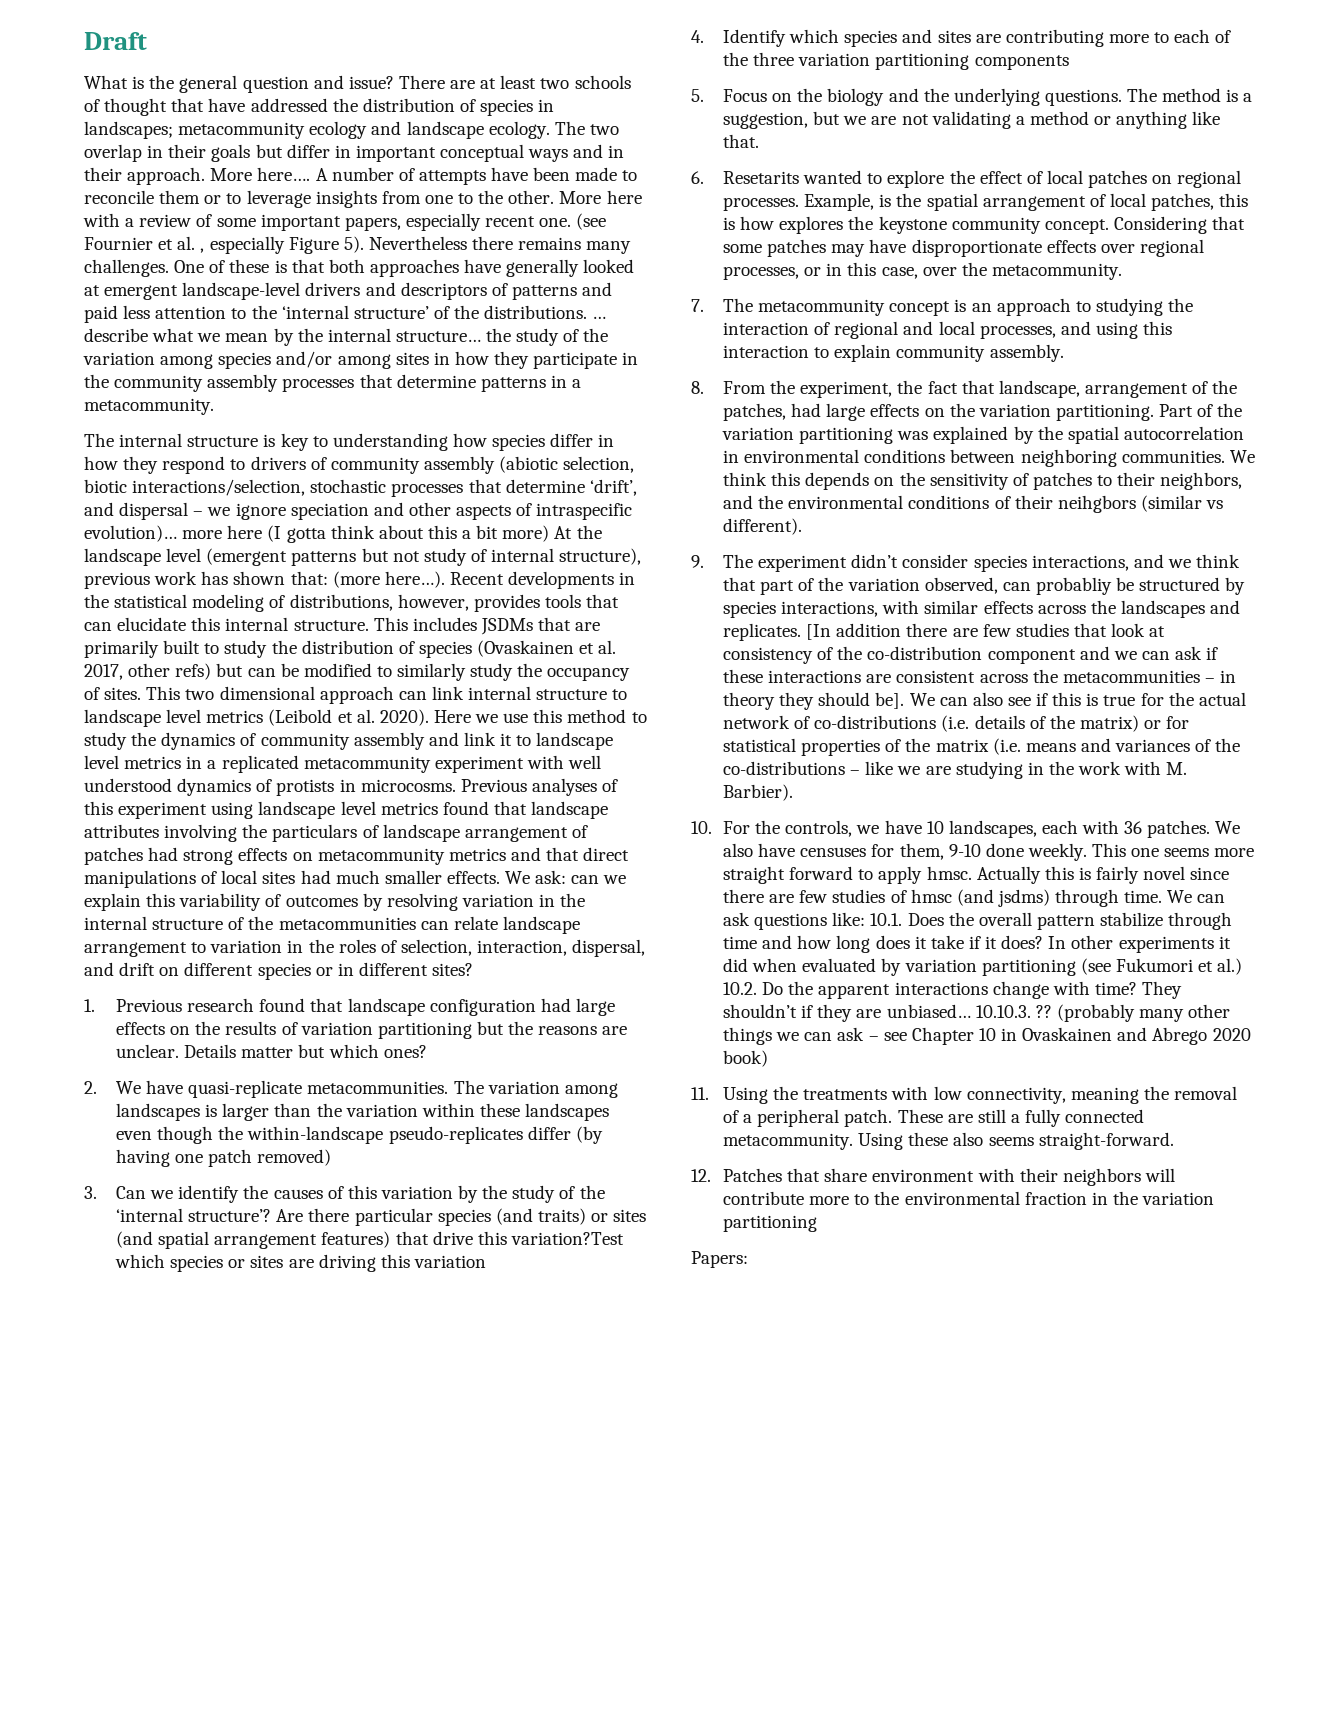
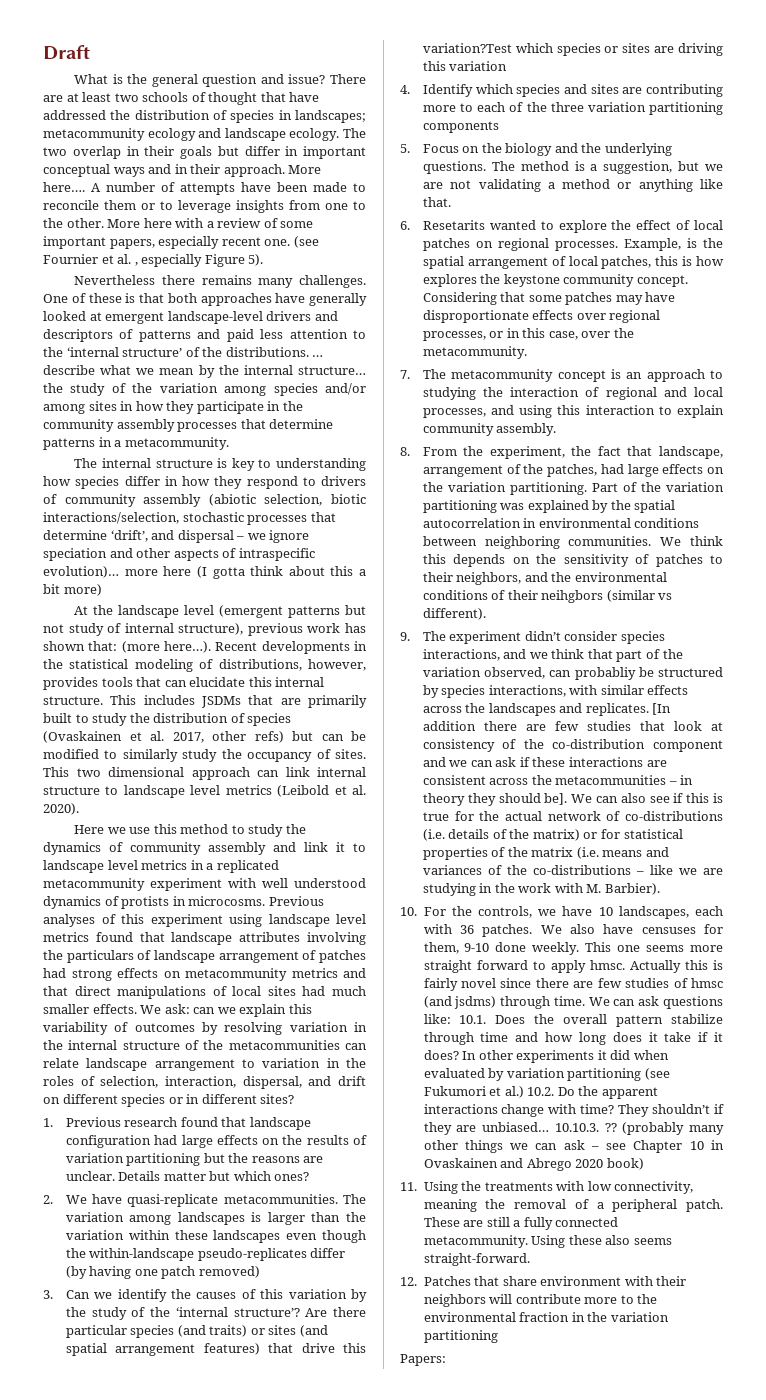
- (see Fournier et al. , especially Figure 5). Nevertheless there remains many challenges.
+ (see Fournier et al. , especially Figure 5).
+ Nevertheless there remains many challenges.
- The internal structure is key to understanding how species differ in how they respond to drivers of community assembly (abiotic selection, biotic interactions/selection, stochastic processes that determine ‘drift’, and dispersal – we ignore speciation and other aspects of intraspecific evolution)… more here (I gotta think about this a bit more) At the landscape level (emergent patterns but not study of internal structure), previous work has shown that:
+ The internal structure is key to understanding how species differ in how they respond to drivers of community assembly (abiotic selection, biotic interactions/selection, stochastic processes that determine ‘drift’, and dispersal – we ignore speciation and other aspects of intraspecific evolution)… more here (I gotta think about this a bit more)
+ At the landscape level (emergent patterns but not study of internal structure), previous work has shown that:
- This two dimensional approach can link internal structure to landscape level metrics (Leibold et al. 2020). Here we use this method to study the dynamics of community assembly and link it to landscape level metrics in a replicated metacommunity experiment with well understood dynamics of protists in microcosms.
+ This two dimensional approach can link internal structure to landscape level metrics (Leibold et al. 2020).
+ Here we use this method to study the dynamics of community assembly and link it to landscape level metrics in a replicated metacommunity experiment with well understood dynamics of protists in microcosms.

